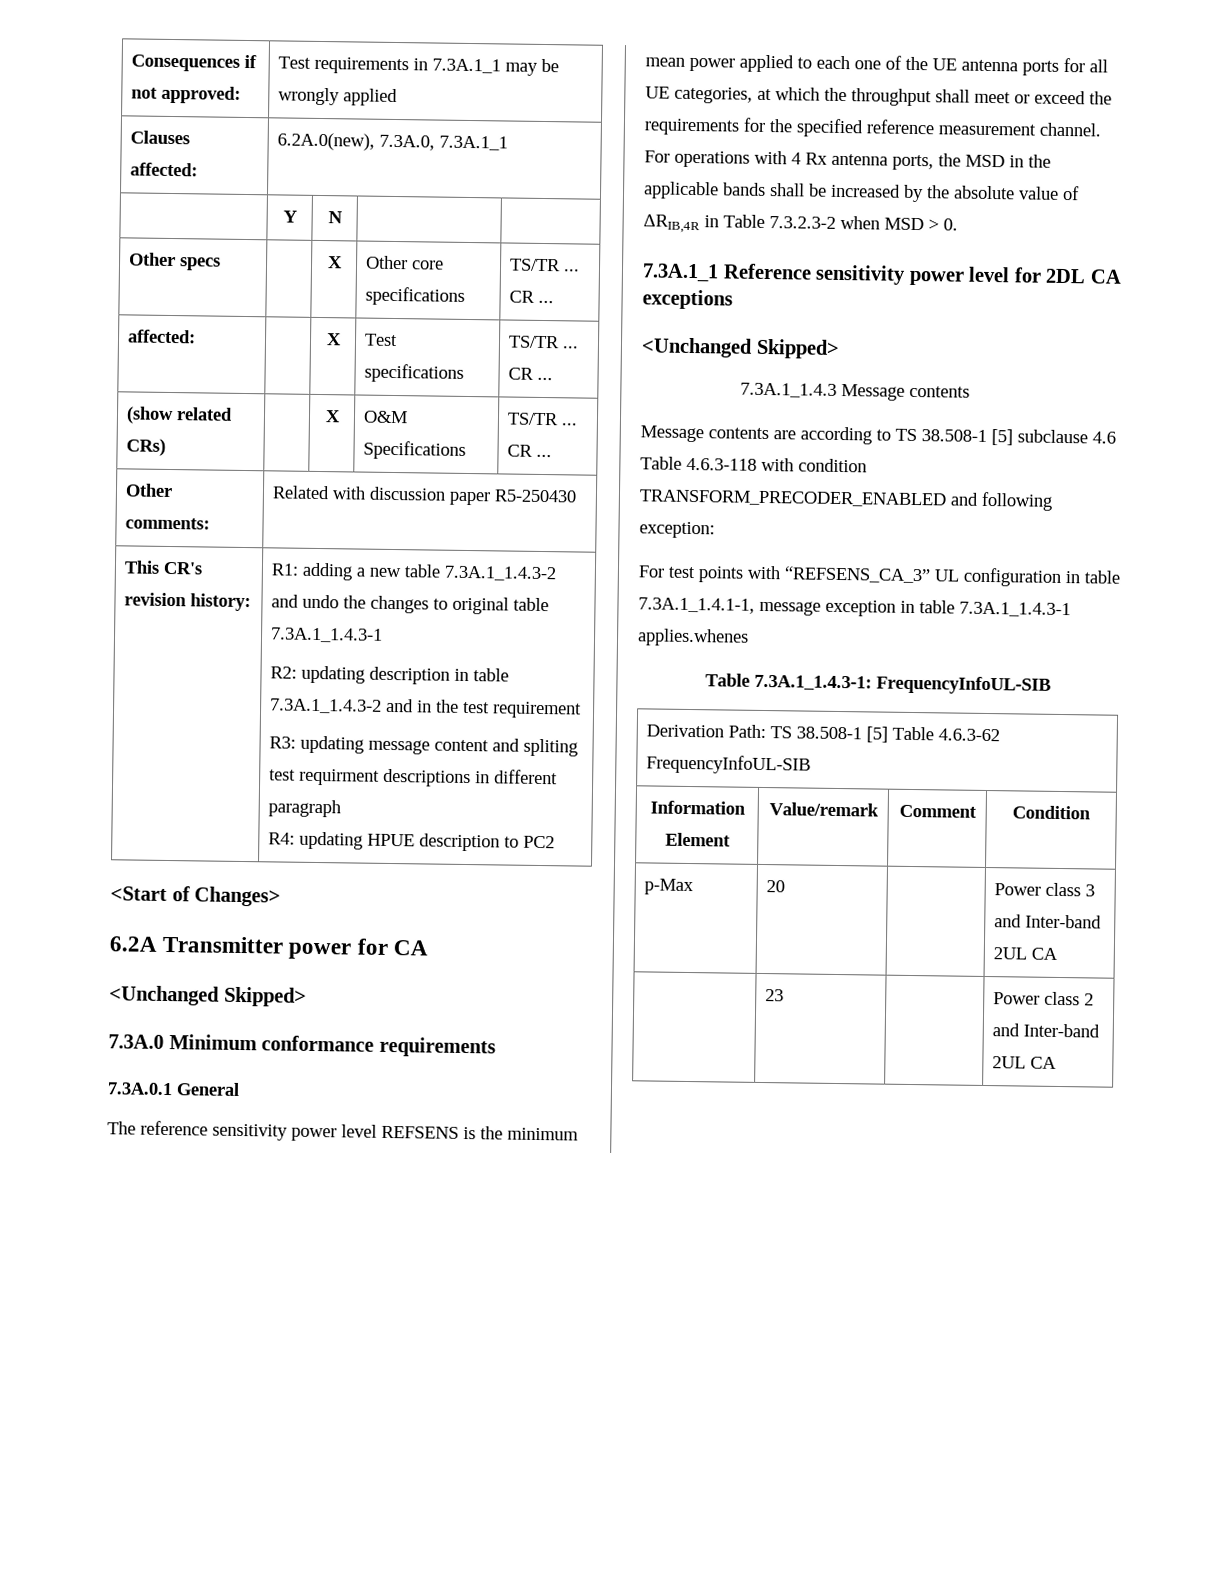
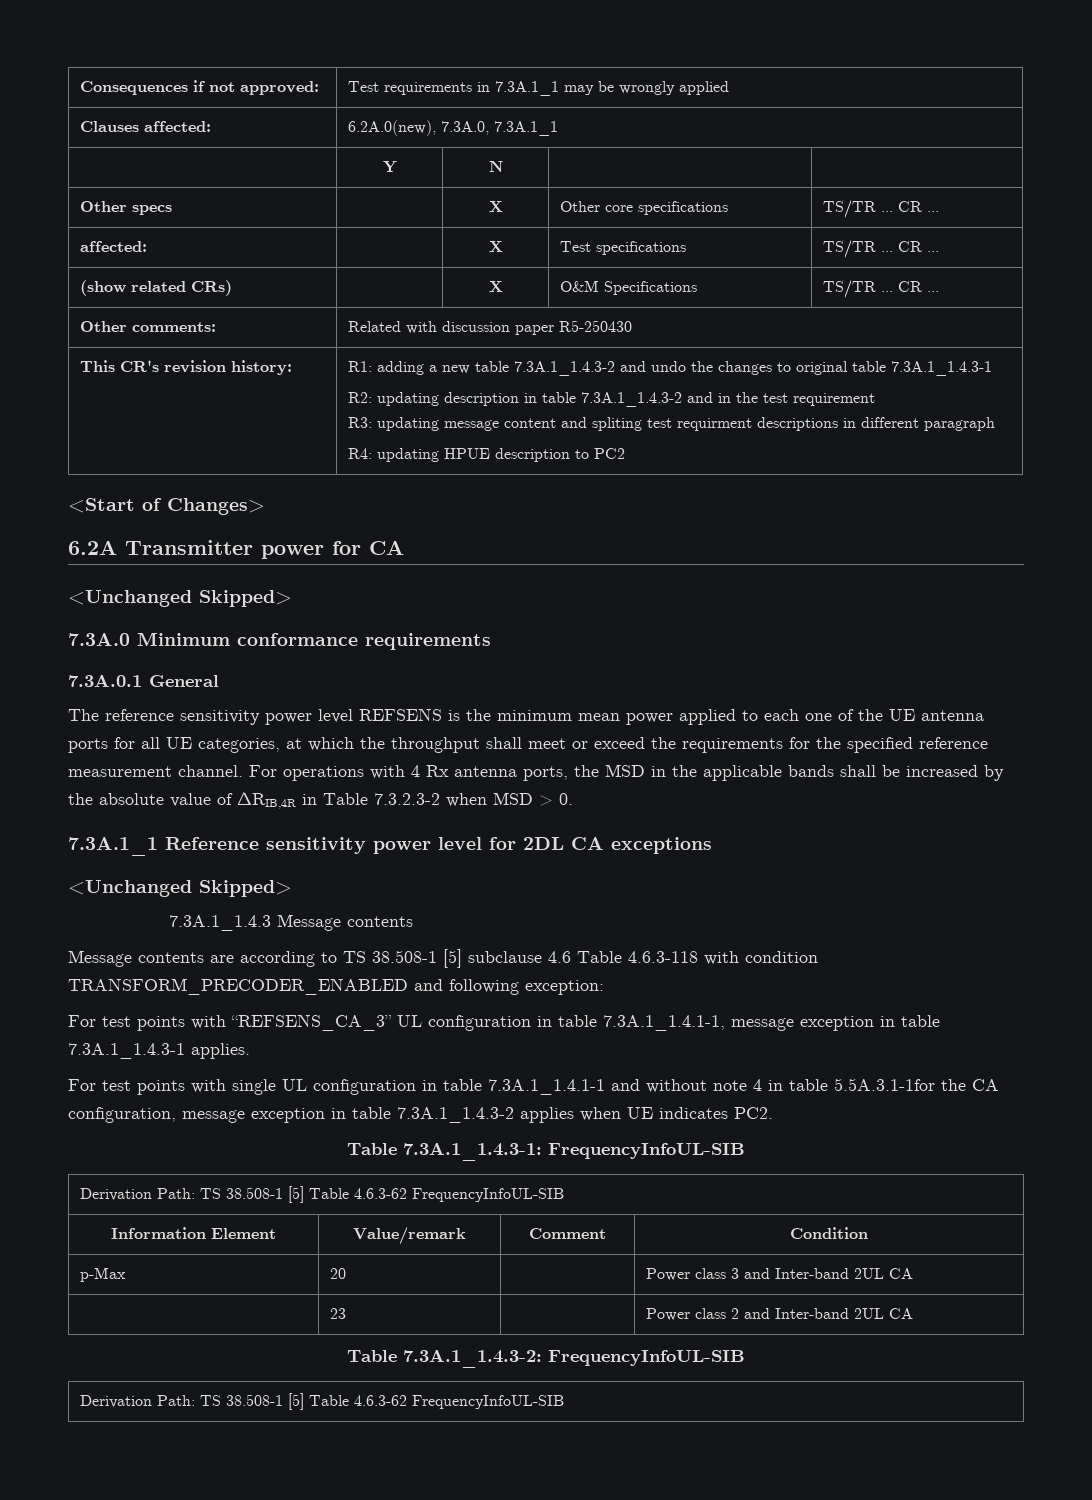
- For test points with “REFSENS_CA_3” UL configuration in table 7.3A.1_1.4.1-1, message exception in table 7.3A.1_1.4.3-1 applies.whenes
+ For test points with “REFSENS_CA_3” UL configuration in table 7.3A.1_1.4.1-1, message exception in table 7.3A.1_1.4.3-1 applies.
+ For test points with single UL configuration in table 7.3A.1_1.4.1-1 and without note 4 in table 5.5A.3.1-1for the CA configuration, message exception in table 7.3A.1_1.4.3-2 applies when UE indicates PC2.
+ Table 7.3A.1_1.4.3-2: FrequencyInfoUL-SIB
+ Derivation Path: TS 38.508-1 [5] Table 4.6.3-62 FrequencyInfoUL-SIB

